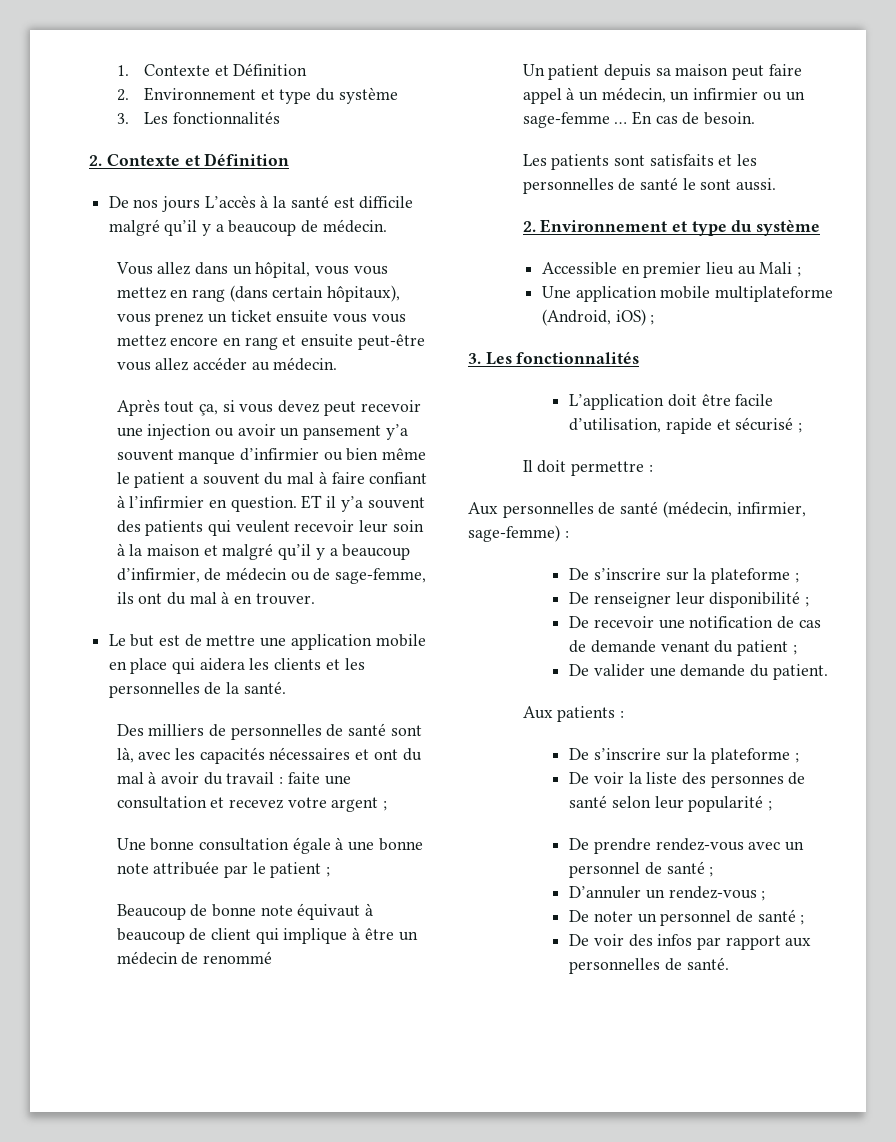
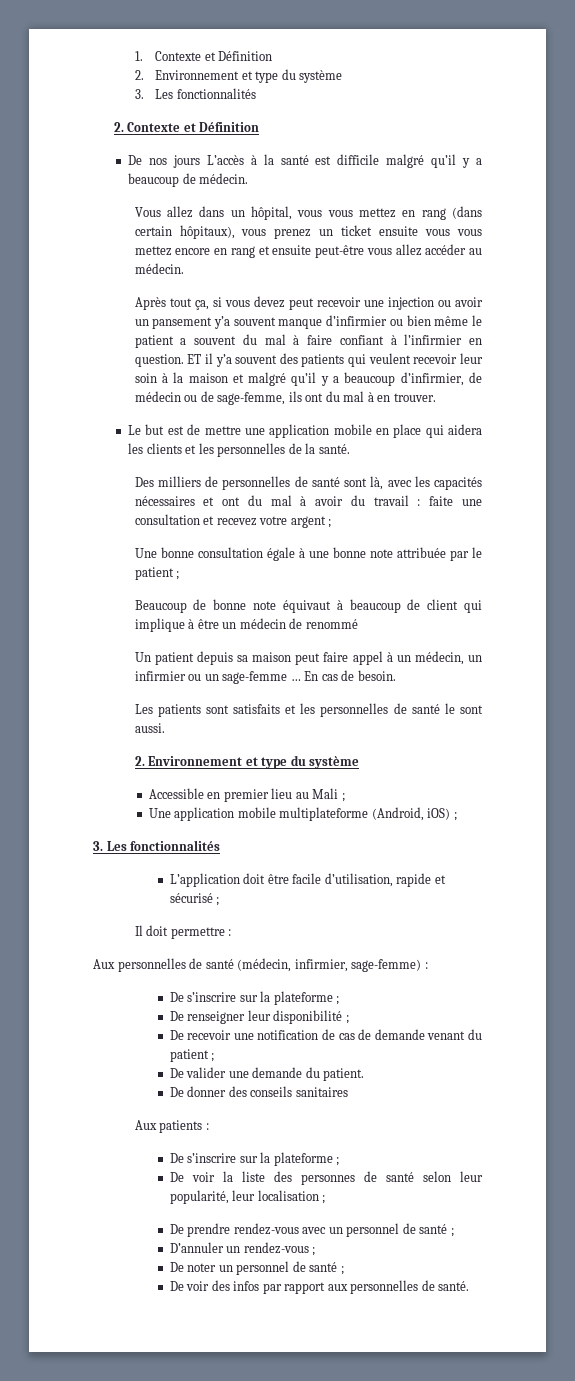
+ De donner des conseils sanitaires
- De voir la liste des personnes de santé selon leur popularité ;
+ De voir la liste des personnes de santé selon leur popularité, leur localisation ;

